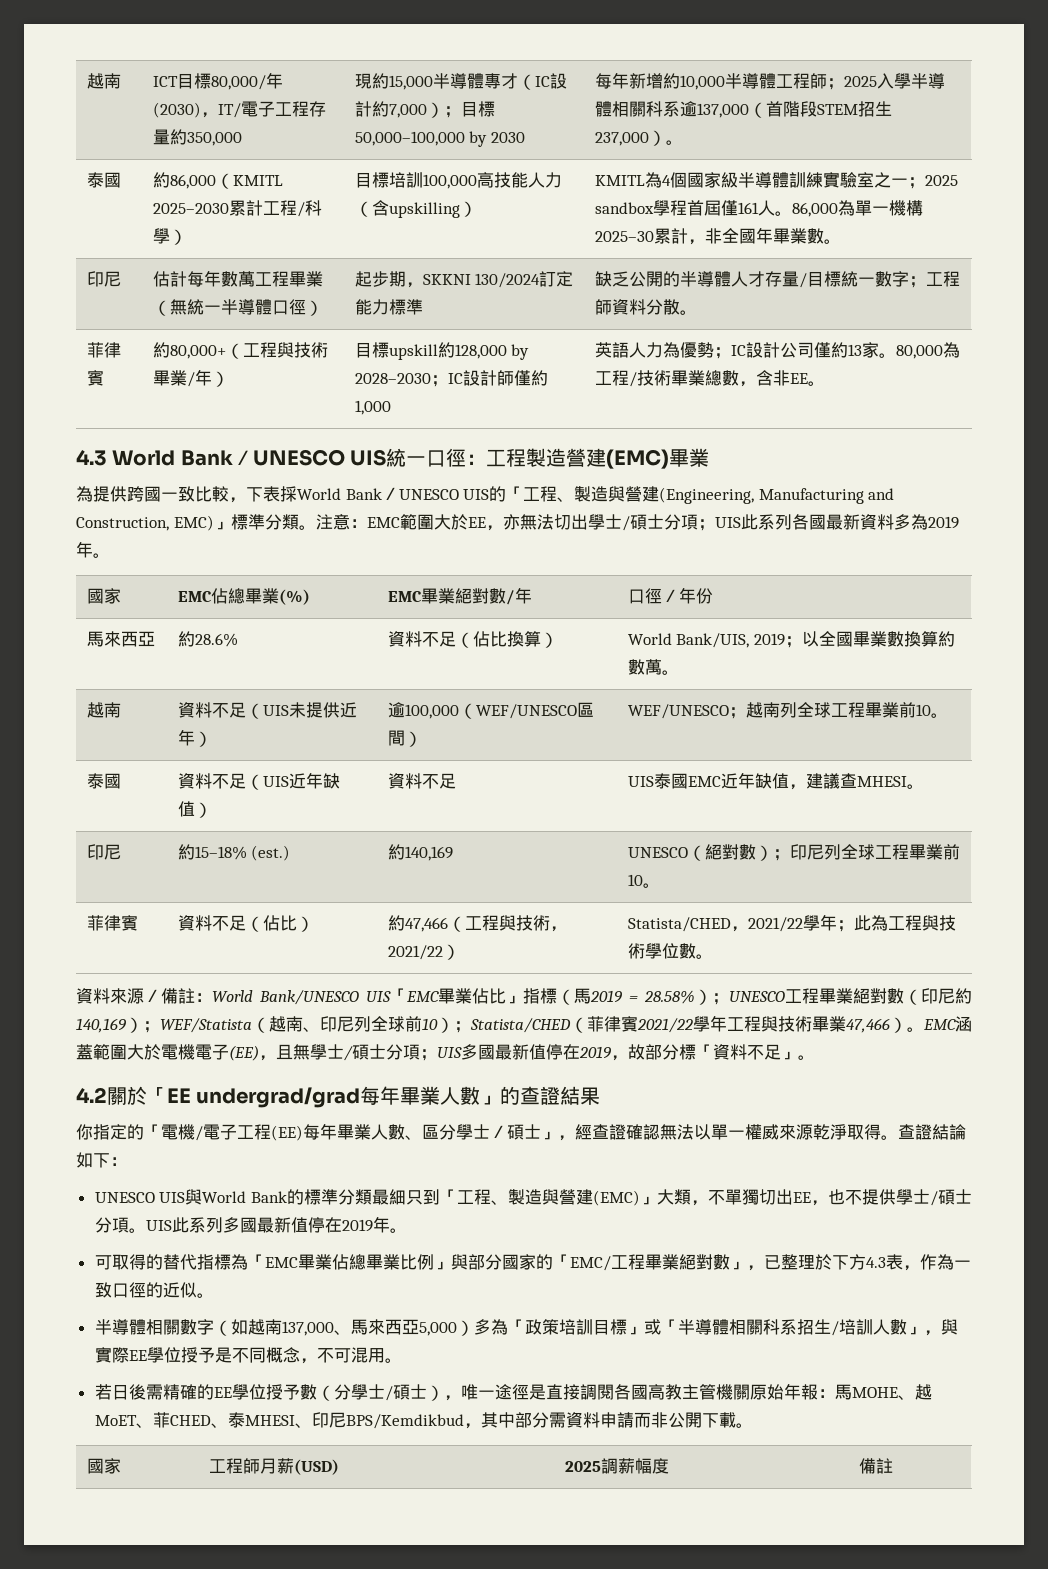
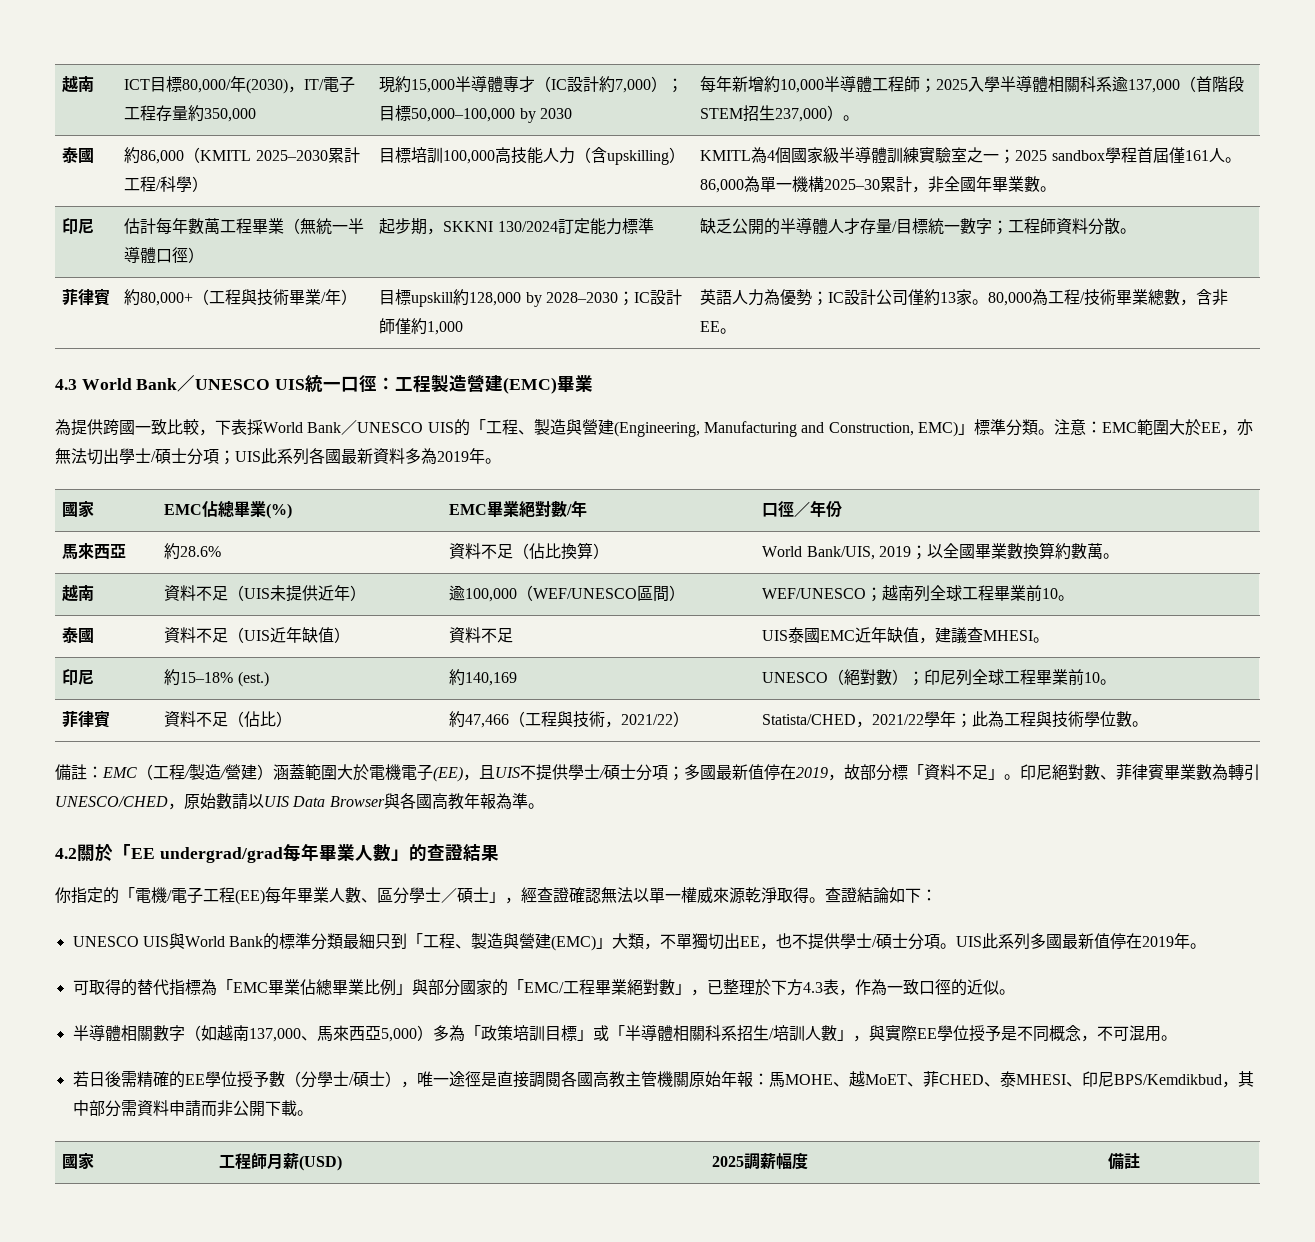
- 資料來源／備註：World Bank/UNESCO UIS「EMC畢業佔比」指標（馬2019 = 28.58%）；UNESCO工程畢業絕對數（印尼約140,169）；WEF/Statista（越南、印尼列全球前10）；Statista/CHED（菲律賓2021/22學年工程與技術畢業47,466）。EMC涵蓋範圍大於電機電子(EE)，且無學士/碩士分項；UIS多國最新值停在2019，故部分標「資料不足」。
+ 備註：EMC（工程/製造/營建）涵蓋範圍大於電機電子(EE)，且UIS不提供學士/碩士分項；多國最新值停在2019，故部分標「資料不足」。印尼絕對數、菲律賓畢業數為轉引UNESCO/CHED，原始數請以UIS Data Browser與各國高教年報為準。

